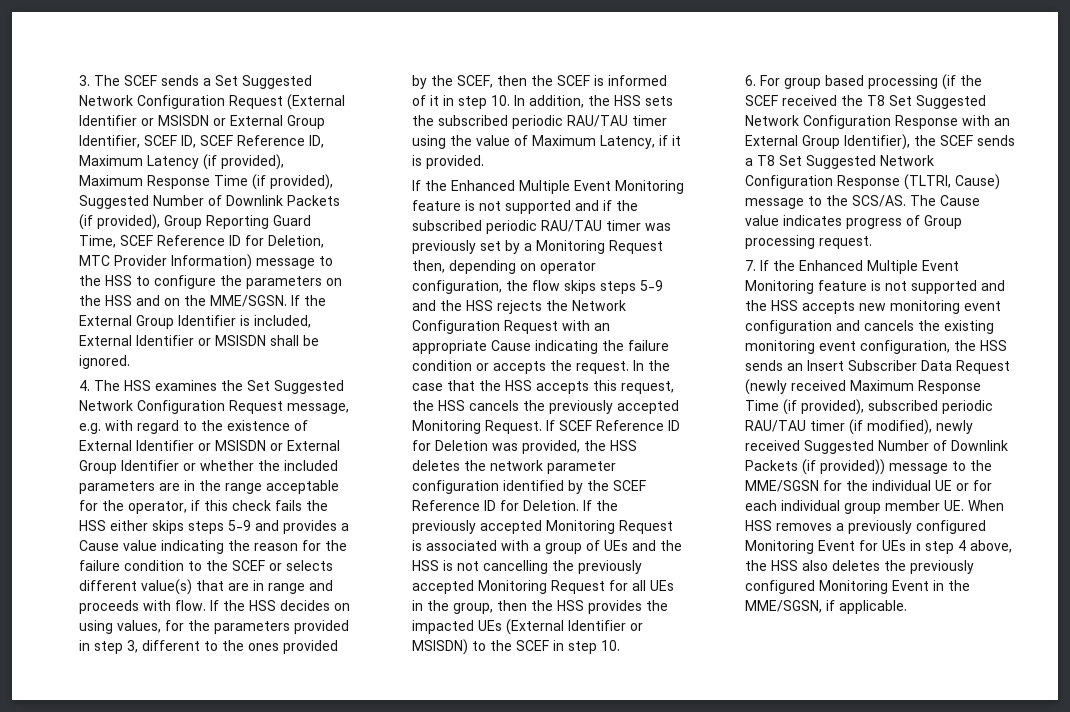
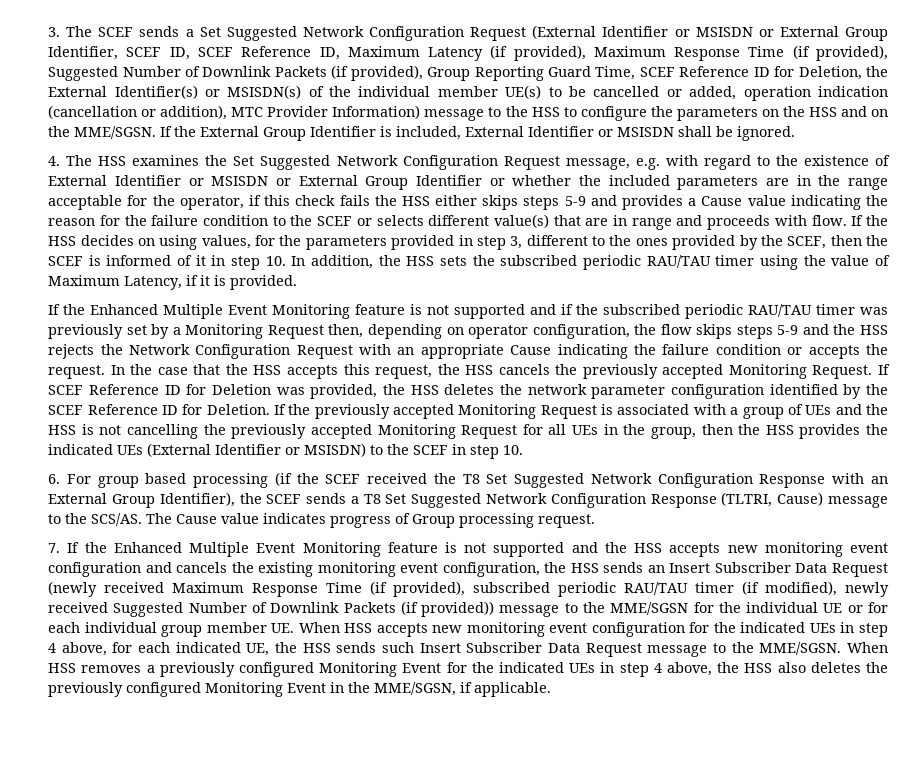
- 3. The SCEF sends a Set Suggested Network Configuration Request (External Identifier or MSISDN or External Group Identifier, SCEF ID, SCEF Reference ID, Maximum Latency (if provided), Maximum Response Time (if provided), Suggested Number of Downlink Packets (if provided), Group Reporting Guard Time, SCEF Reference ID for Deletion, MTC Provider Information) message to the HSS to configure the parameters on the HSS and on the MME/SGSN.
+ 3. The SCEF sends a Set Suggested Network Configuration Request (External Identifier or MSISDN or External Group Identifier, SCEF ID, SCEF Reference ID, Maximum Latency (if provided), Maximum Response Time (if provided), Suggested Number of Downlink Packets (if provided), Group Reporting Guard Time, SCEF Reference ID for Deletion, the External Identifier(s) or MSISDN(s) of the individual member UE(s) to be cancelled or added, operation indication (cancellation or addition), MTC Provider Information) message to the HSS to configure the parameters on the HSS and on the MME/SGSN.
- If the previously accepted Monitoring Request is associated with a group of UEs and the HSS is not cancelling the previously accepted Monitoring Request for all UEs in the group, then the HSS provides the impacted UEs (External Identifier or MSISDN) to the SCEF in step 10.
+ If the previously accepted Monitoring Request is associated with a group of UEs and the HSS is not cancelling the previously accepted Monitoring Request for all UEs in the group, then the HSS provides the indicated UEs (External Identifier or MSISDN) to the SCEF in step 10.
- 7. If the Enhanced Multiple Event Monitoring feature is not supported and the HSS accepts new monitoring event configuration and cancels the existing monitoring event configuration, the HSS sends an Insert Subscriber Data Request (newly received Maximum Response Time (if provided), subscribed periodic RAU/TAU timer (if modified), newly received Suggested Number of Downlink Packets (if provided)) message to the MME/SGSN for the individual UE or for each individual group member UE. When HSS removes a previously configured Monitoring Event for UEs in step 4 above, the HSS also deletes the previously configured Monitoring Event in the MME/SGSN, if applicable.
+ 7. If the Enhanced Multiple Event Monitoring feature is not supported and the HSS accepts new monitoring event configuration and cancels the existing monitoring event configuration, the HSS sends an Insert Subscriber Data Request (newly received Maximum Response Time (if provided), subscribed periodic RAU/TAU timer (if modified), newly received Suggested Number of Downlink Packets (if provided)) message to the MME/SGSN for the individual UE or for each individual group member UE. When HSS accepts new monitoring event configuration for the indicated UEs in step 4 above, for each indicated UE, the HSS sends such Insert Subscriber Data Request message to the MME/SGSN. When HSS removes a previously configured Monitoring Event for the indicated UEs in step 4 above, the HSS also deletes the previously configured Monitoring Event in the MME/SGSN, if applicable.

